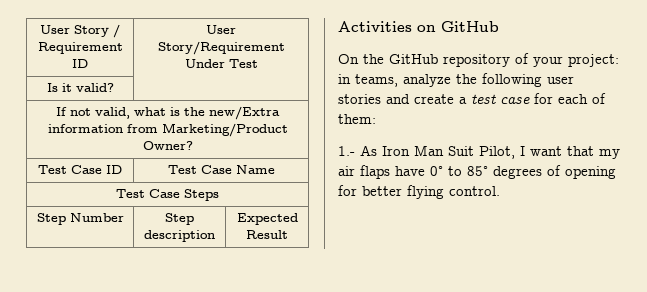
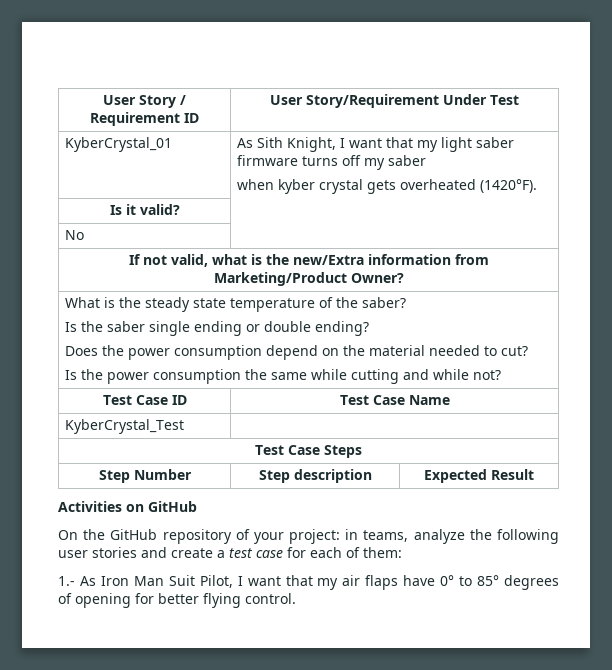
+ KyberCrystal_01 | As Sith Knight, I want that my light saber firmware turns off my saber
+ when kyber crystal gets overheated (1420°F).
+ No |
+ What is the steady state temperature of the saber?
+ Is the saber single ending or double ending?
+ Does the power consumption depend on the material needed to cut?
+ Is the power consumption the same while cutting and while not?
+ KyberCrystal_Test |

